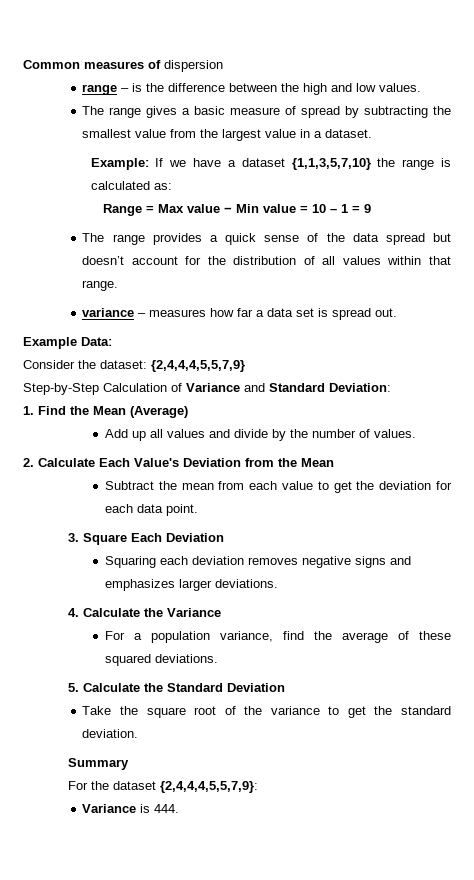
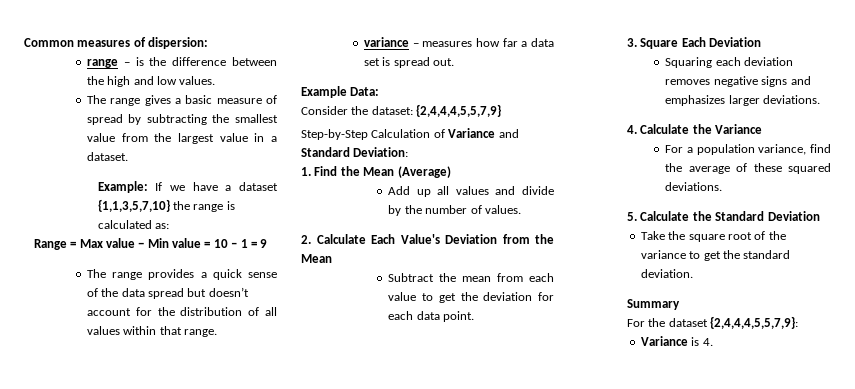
- Common measures of dispersion
+ Common measures of dispersion:
- Variance is 444.
+ Variance is 4.

